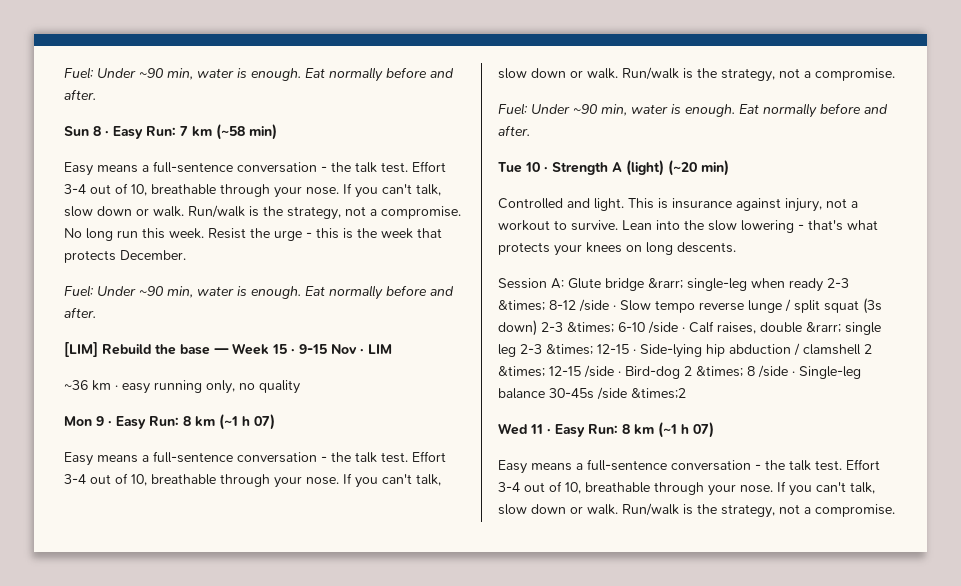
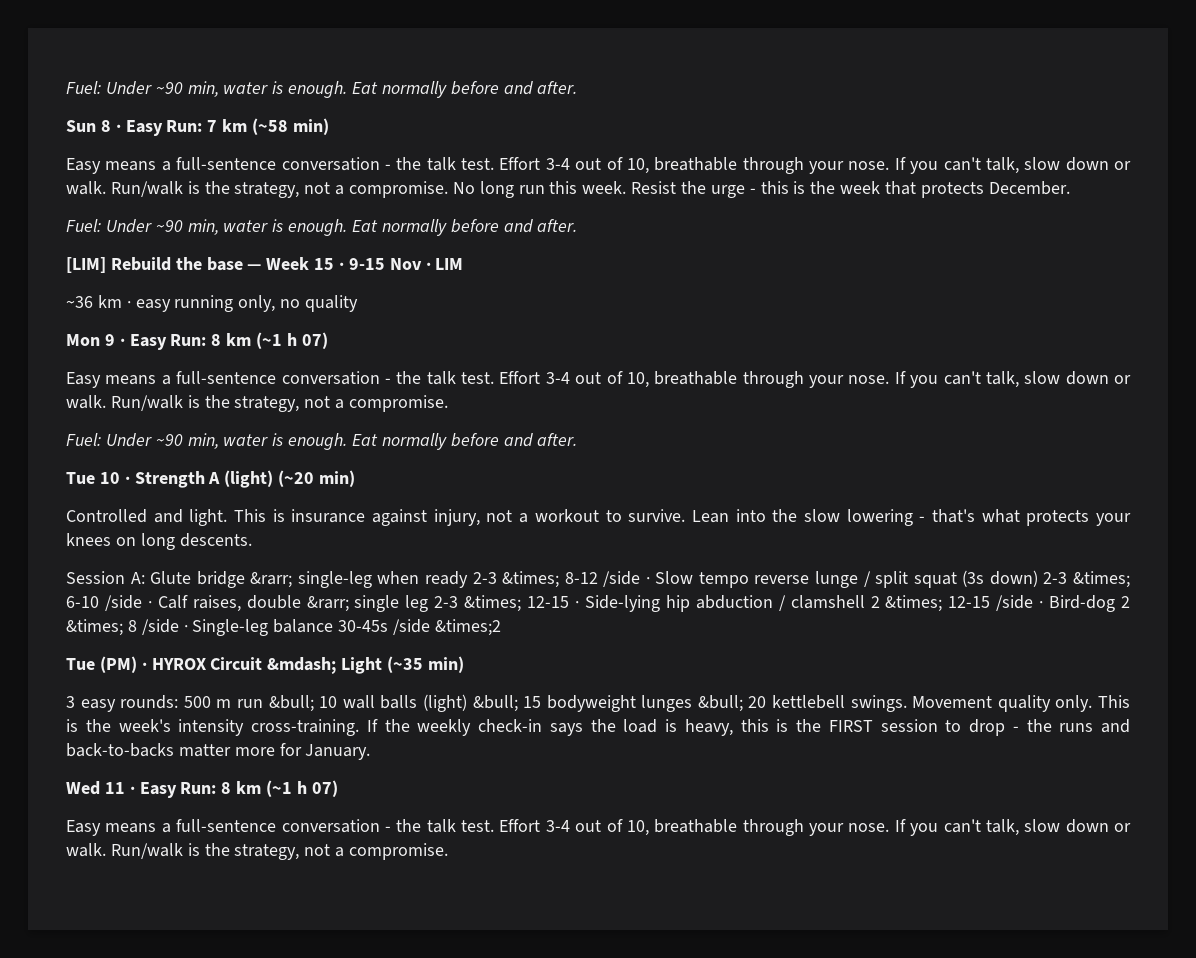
+ Tue (PM) · HYROX Circuit &mdash; Light (~35 min)
+ 3 easy rounds: 500 m run &bull; 10 wall balls (light) &bull; 15 bodyweight lunges &bull; 20 kettlebell swings. Movement quality only. This is the week's intensity cross-training. If the weekly check-in says the load is heavy, this is the FIRST session to drop - the runs and back-to-backs matter more for January.

